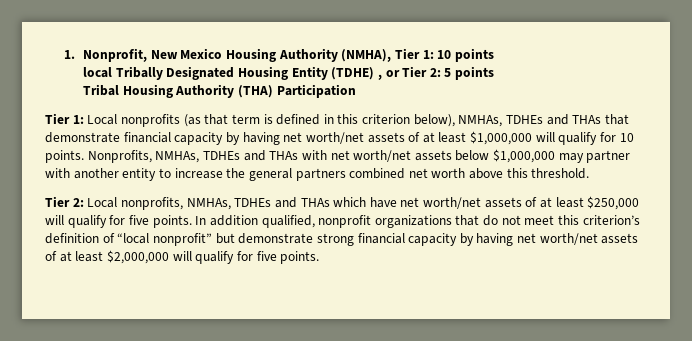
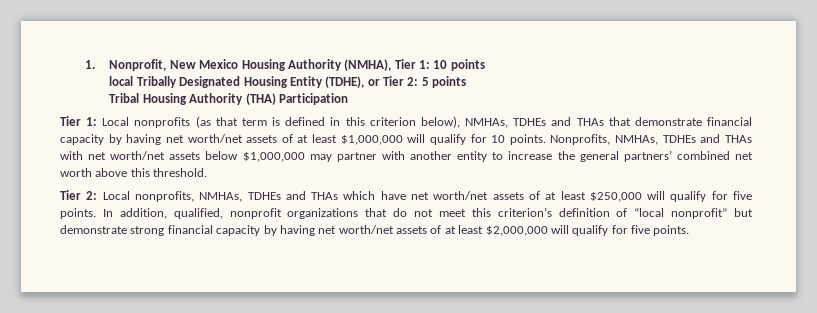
- local Tribally Designated Housing Entity (TDHE) , or Tier 2: 5 points
+ local Tribally Designated Housing Entity (TDHE), or Tier 2: 5 points
- Nonprofits, NMHAs, TDHEs and THAs with net worth/net assets below $1,000,000 may partner with another entity to increase the general partners combined net worth above this threshold.
+ Nonprofits, NMHAs, TDHEs and THAs with net worth/net assets below $1,000,000 may partner with another entity to increase the general partners’ combined net worth above this threshold.
- In addition qualified, nonprofit organizations that do not meet this criterion’s definition of “local nonprofit” but demonstrate strong financial capacity by having net worth/net assets of at least $2,000,000 will qualify for five points.
+ In addition, qualified, nonprofit organizations that do not meet this criterion’s definition of “local nonprofit” but demonstrate strong financial capacity by having net worth/net assets of at least $2,000,000 will qualify for five points.

